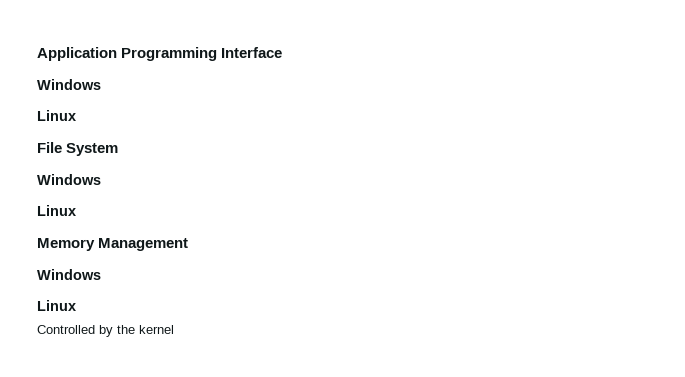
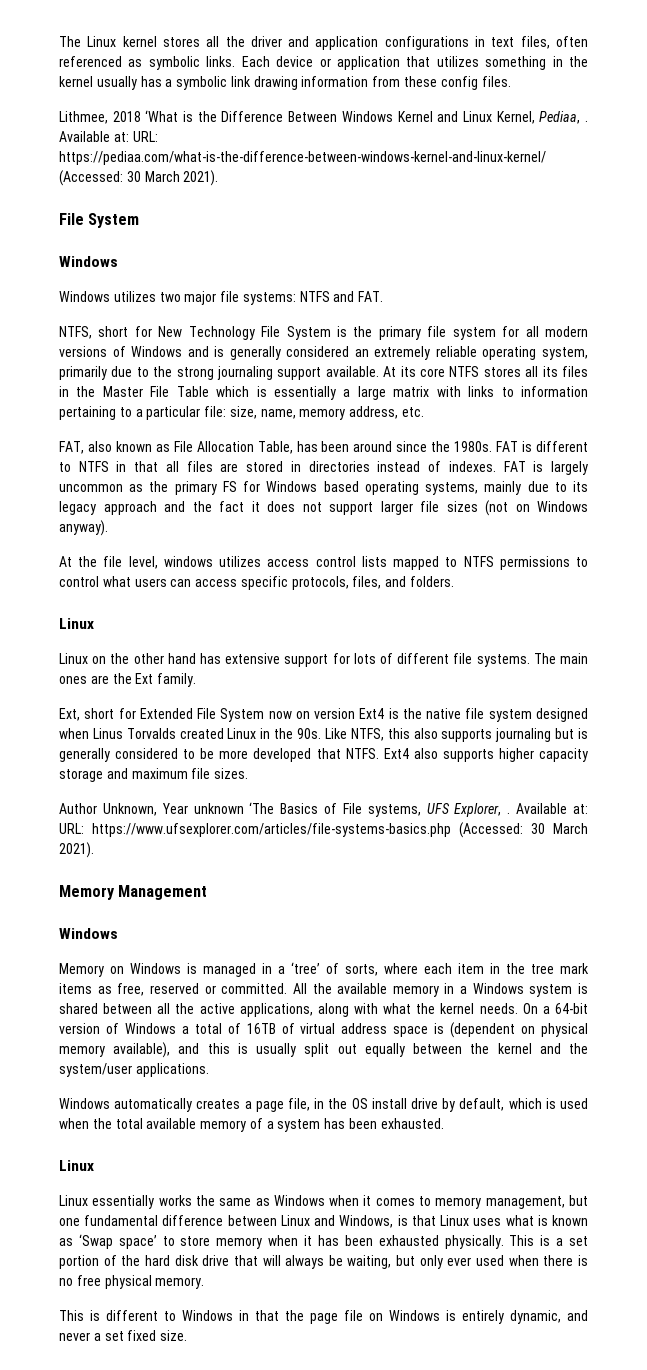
- Application Programming Interface
- Windows
- Linux
+ The Linux kernel stores all the driver and application configurations in text files, often referenced as symbolic links. Each device or application that utilizes something in the kernel usually has a symbolic link drawing information from these config files.
+ Lithmee, 2018 ‘What is the Difference Between Windows Kernel and Linux Kernel, Pediaa, . Available at: URL: https://pediaa.com/what-is-the-difference-between-windows-kernel-and-linux-kernel/ (Accessed: 30 March 2021).
  File System
  Windows
+ Windows utilizes two major file systems: NTFS and FAT.
+ NTFS, short for New Technology File System is the primary file system for all modern versions of Windows and is generally considered an extremely reliable operating system, primarily due to the strong journaling support available. At its core NTFS stores all its files in the Master File Table which is essentially a large matrix with links to information pertaining to a particular file: size, name, memory address, etc.
+ FAT, also known as File Allocation Table, has been around since the 1980s. FAT is different to NTFS in that all files are stored in directories instead of indexes. FAT is largely uncommon as the primary FS for Windows based operating systems, mainly due to its legacy approach and the fact it does not support larger file sizes (not on Windows anyway).
+ At the file level, windows utilizes access control lists mapped to NTFS permissions to control what users can access specific protocols, files, and folders.
  Linux
+ Linux on the other hand has extensive support for lots of different file systems. The main ones are the Ext family.
+ Ext, short for Extended File System now on version Ext4 is the native file system designed when Linus Torvalds created Linux in the 90s. Like NTFS, this also supports journaling but is generally considered to be more developed that NTFS. Ext4 also supports higher capacity storage and maximum file sizes.
+ Author Unknown, Year unknown ‘The Basics of File systems, UFS Explorer, . Available at: URL: https://www.ufsexplorer.com/articles/file-systems-basics.php (Accessed: 30 March 2021).
  Memory Management
  Windows
+ Memory on Windows is managed in a ‘tree’ of sorts, where each item in the tree mark items as free, reserved or committed. All the available memory in a Windows system is shared between all the active applications, along with what the kernel needs. On a 64-bit version of Windows a total of 16TB of virtual address space is (dependent on physical memory available), and this is usually split out equally between the kernel and the system/user applications.
+ Windows automatically creates a page file, in the OS install drive by default, which is used when the total available memory of a system has been exhausted.
  Linux
- Controlled by the kernel
+ Linux essentially works the same as Windows when it comes to memory management, but one fundamental difference between Linux and Windows, is that Linux uses what is known as ‘Swap space’ to store memory when it has been exhausted physically. This is a set portion of the hard disk drive that will always be waiting, but only ever used when there is no free physical memory.
+ This is different to Windows in that the page file on Windows is entirely dynamic, and never a set fixed size.

